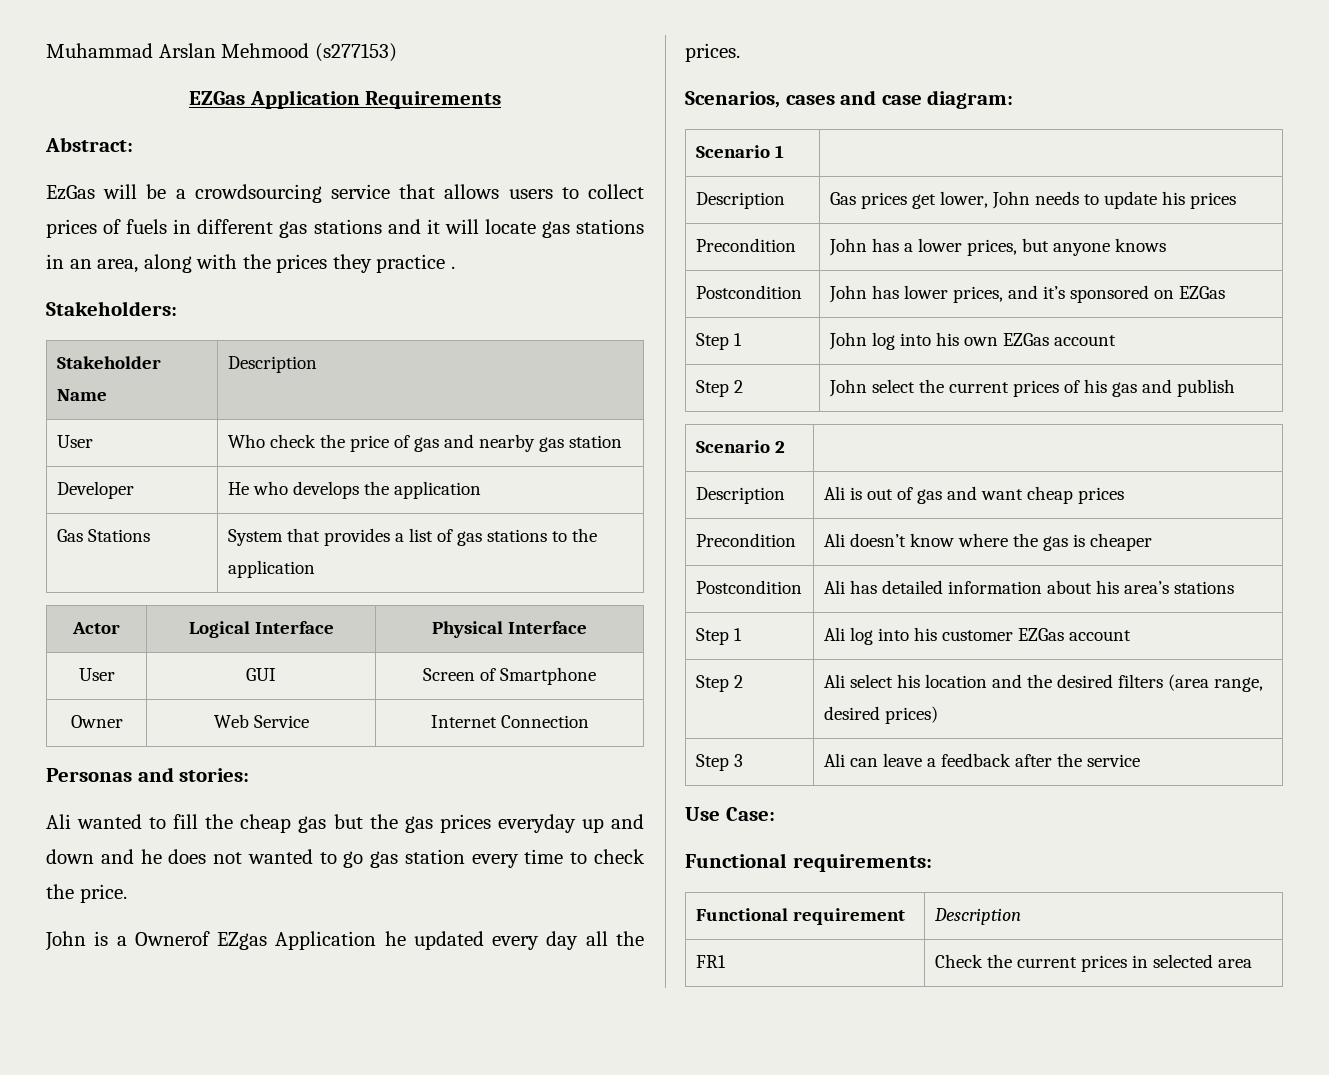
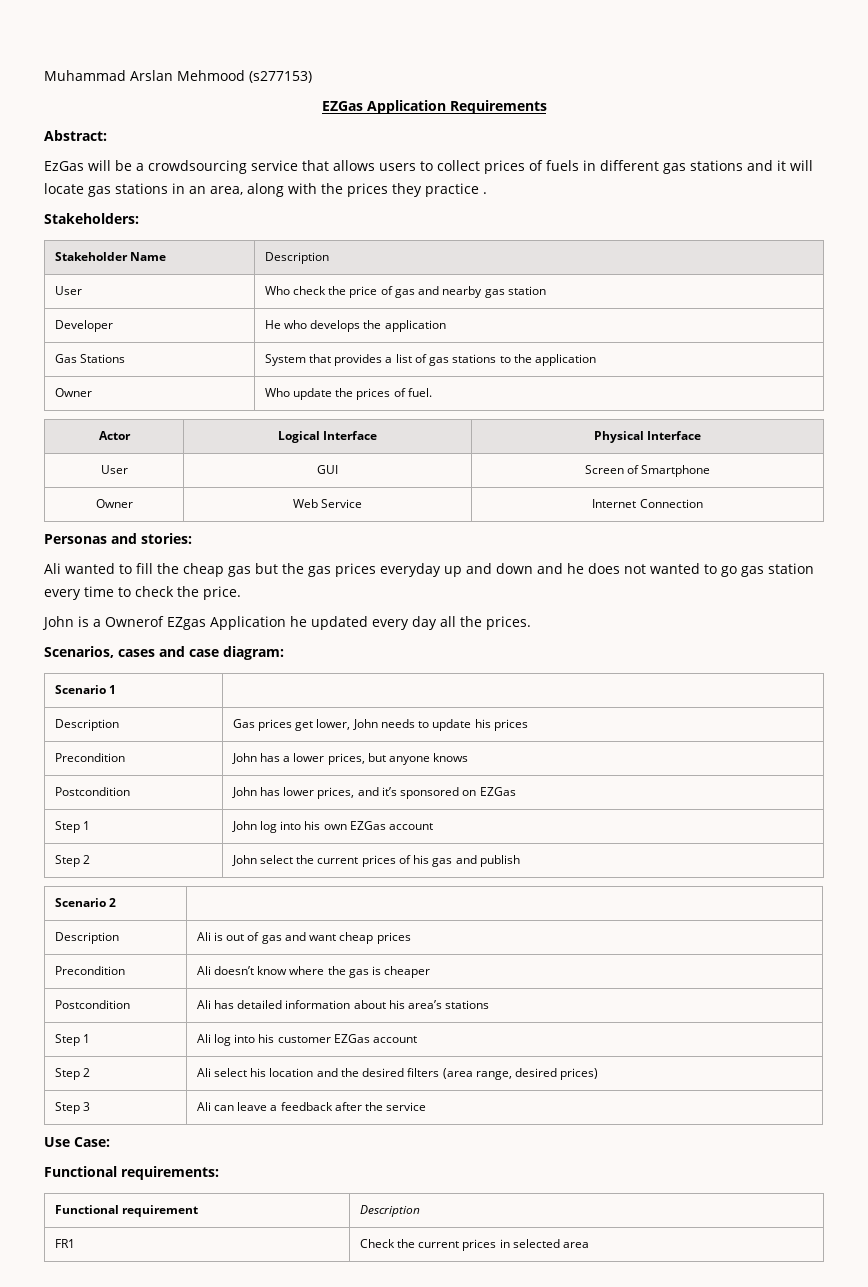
+ Owner | Who update the prices of fuel.

